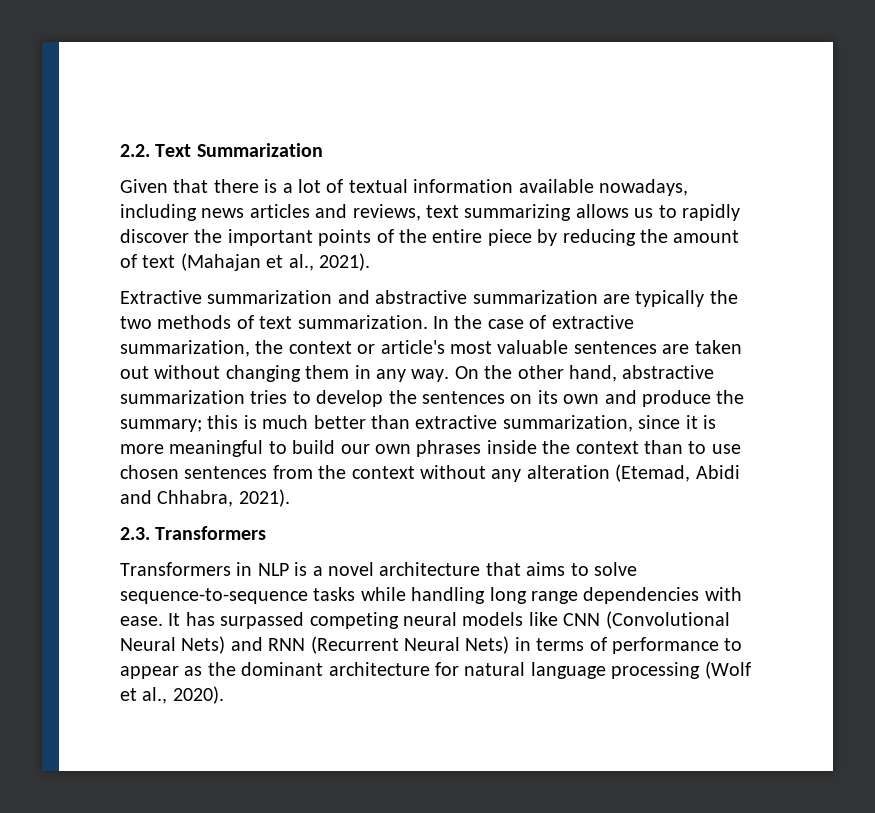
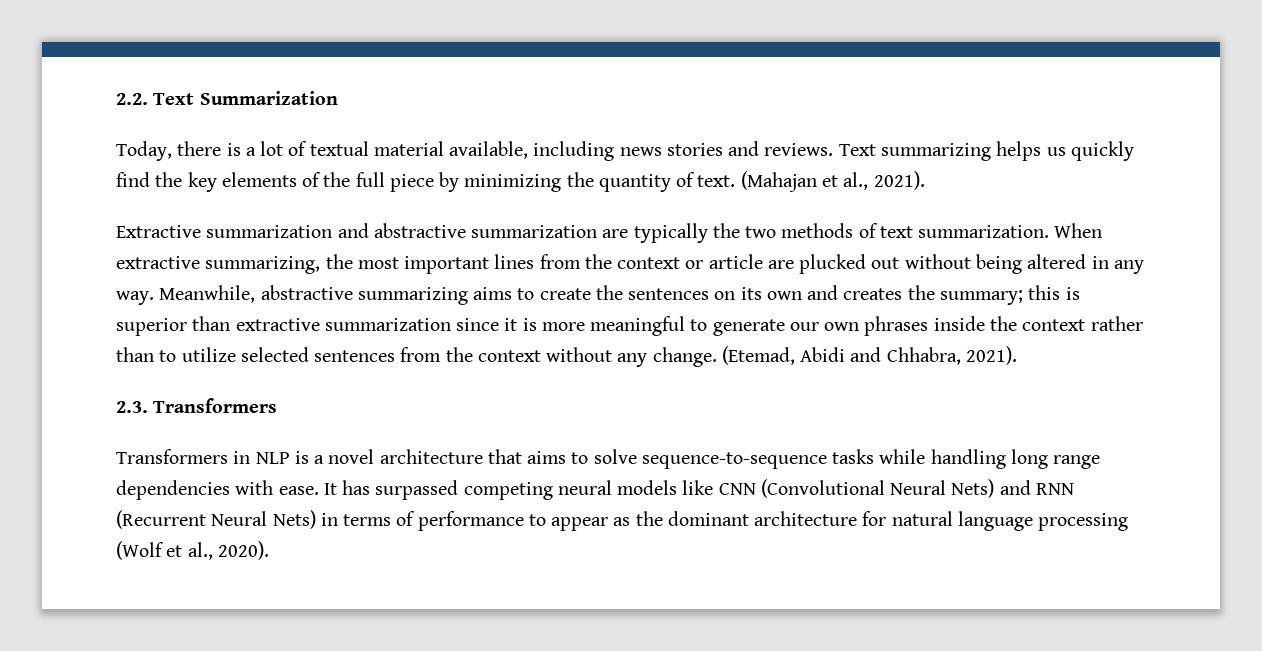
- Given that there is a lot of textual information available nowadays, including news articles and reviews, text summarizing allows us to rapidly discover the important points of the entire piece by reducing the amount of text (Mahajan et al., 2021).
+ Today, there is a lot of textual material available, including news stories and reviews. Text summarizing helps us quickly find the key elements of the full piece by minimizing the quantity of text. (Mahajan et al., 2021).
- In the case of extractive summarization, the context or article's most valuable sentences are taken out without changing them in any way. On the other hand, abstractive summarization tries to develop the sentences on its own and produce the summary; this is much better than extractive summarization, since it is more meaningful to build our own phrases inside the context than to use chosen sentences from the context without any alteration (Etemad, Abidi and Chhabra, 2021).
+ When extractive summarizing, the most important lines from the context or article are plucked out without being altered in any way. Meanwhile, abstractive summarizing aims to create the sentences on its own and creates the summary; this is superior than extractive summarization since it is more meaningful to generate our own phrases inside the context rather than to utilize selected sentences from the context without any change. (Etemad, Abidi and Chhabra, 2021).

